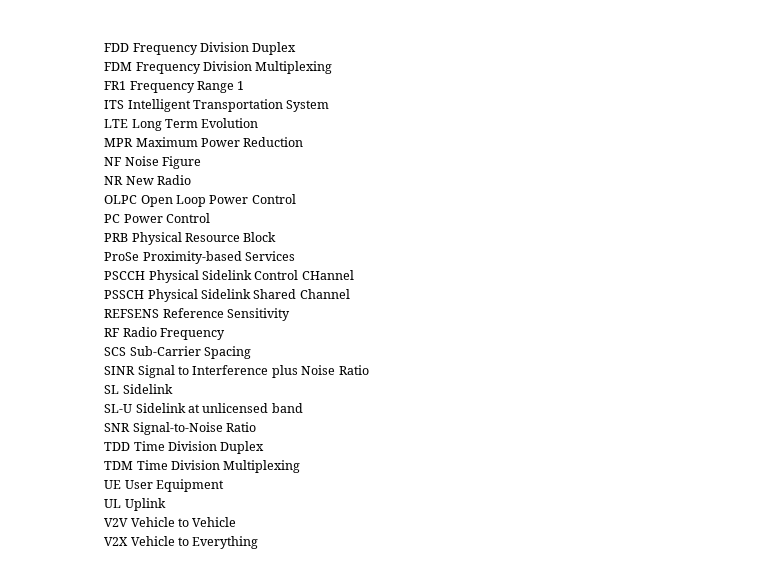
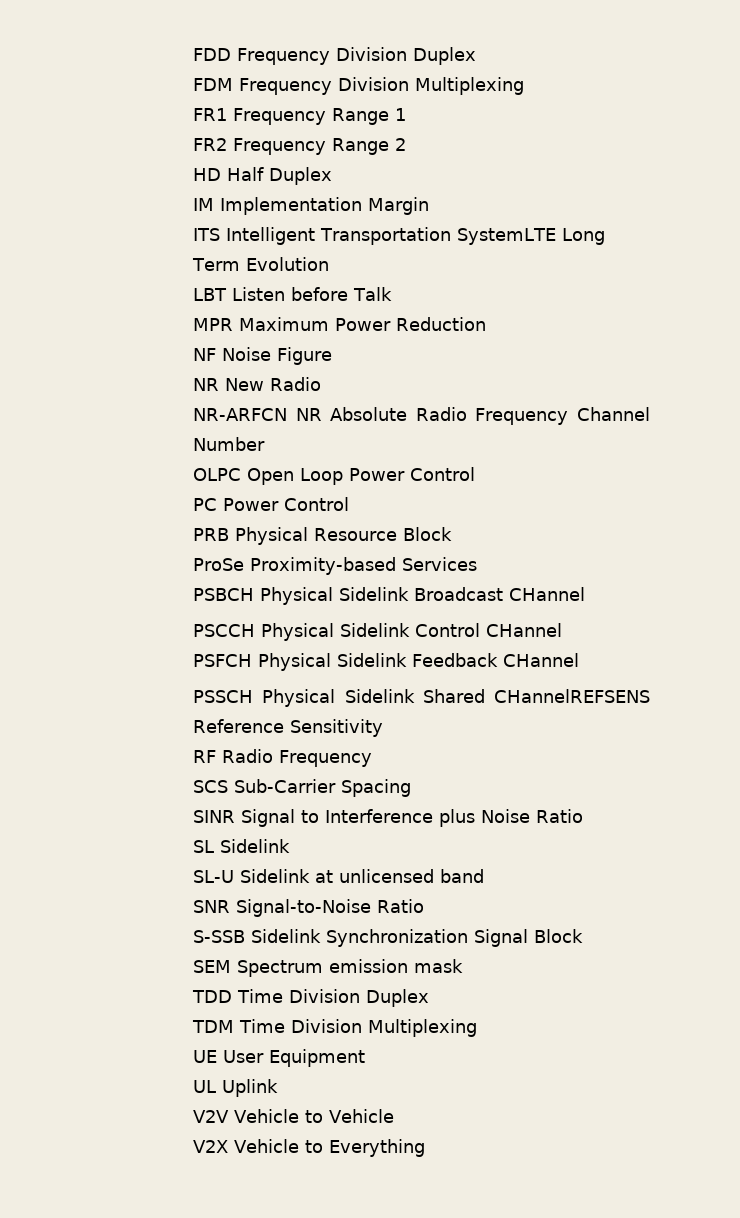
+ FR2 Frequency Range 2
+ HD Half Duplex
+ IM Implementation Margin
- ITS Intelligent Transportation System
- LTE Long Term Evolution
+ ITS Intelligent Transportation SystemLTE Long Term Evolution
+ LBT Listen before Talk
+ NR-ARFCN NR Absolute Radio Frequency Channel Number
+ PSBCH Physical Sidelink Broadcast CHannel
+ PSFCH Physical Sidelink Feedback CHannel
- PSSCH Physical Sidelink Shared Channel
- REFSENS Reference Sensitivity
+ PSSCH Physical Sidelink Shared CHannelREFSENS Reference Sensitivity
+ S-SSB Sidelink Synchronization Signal Block
+ SEM Spectrum emission mask

